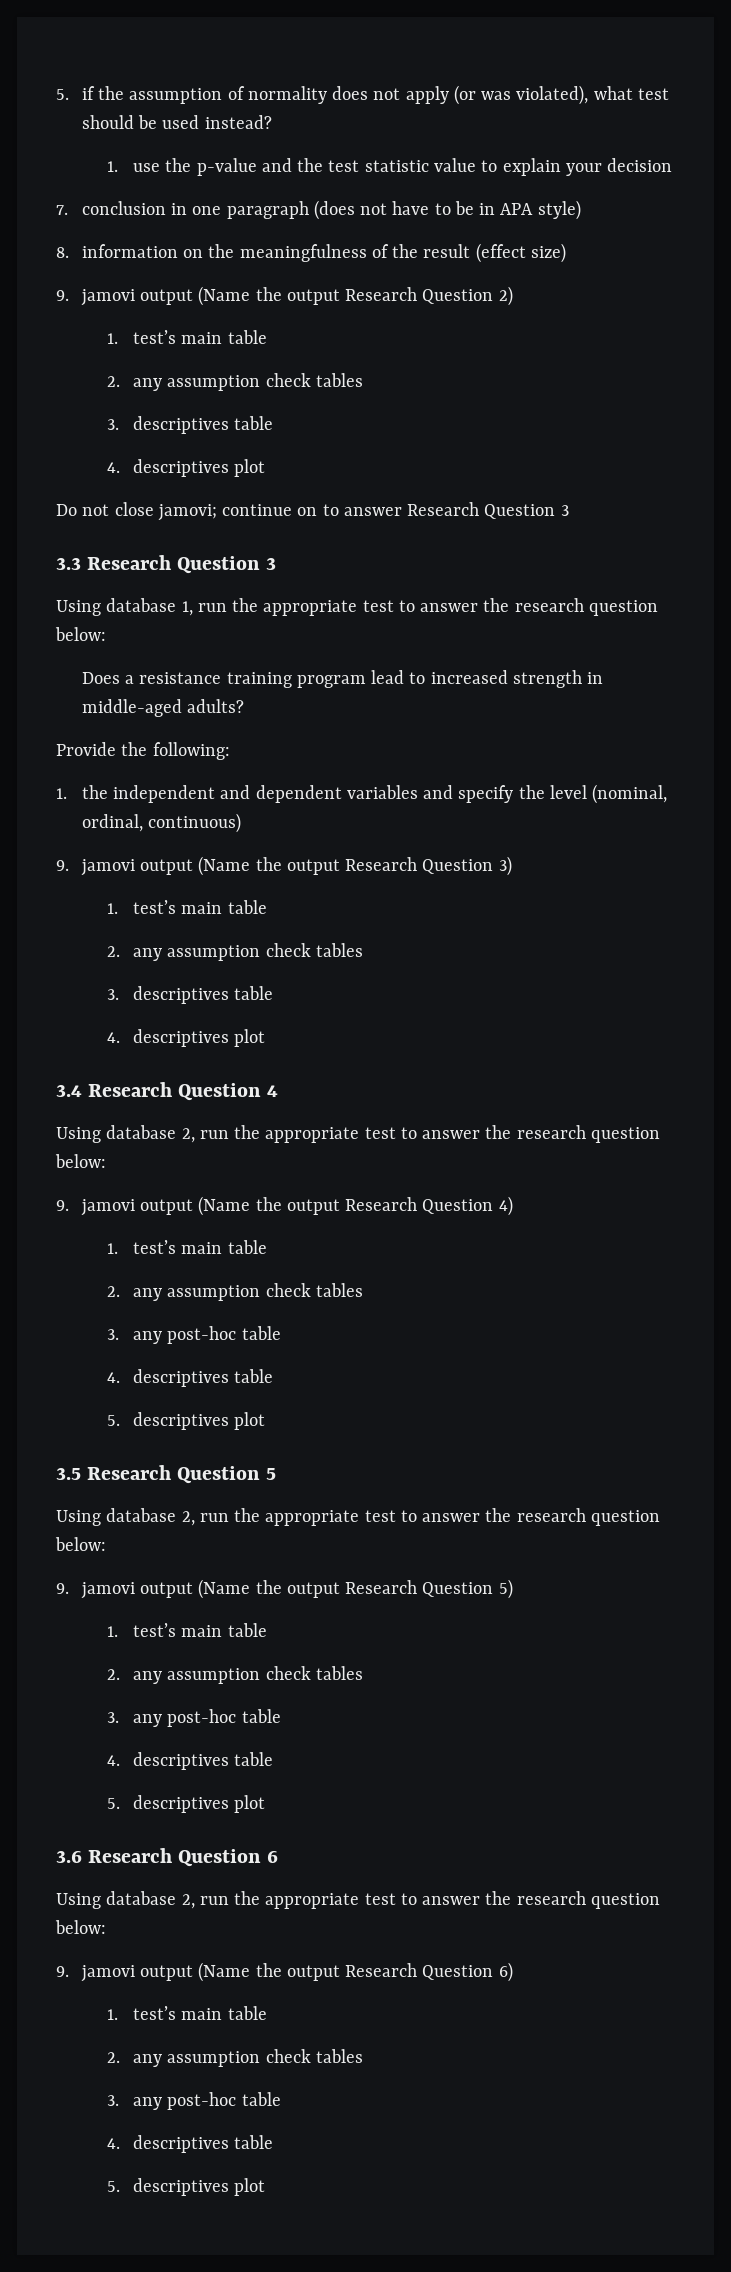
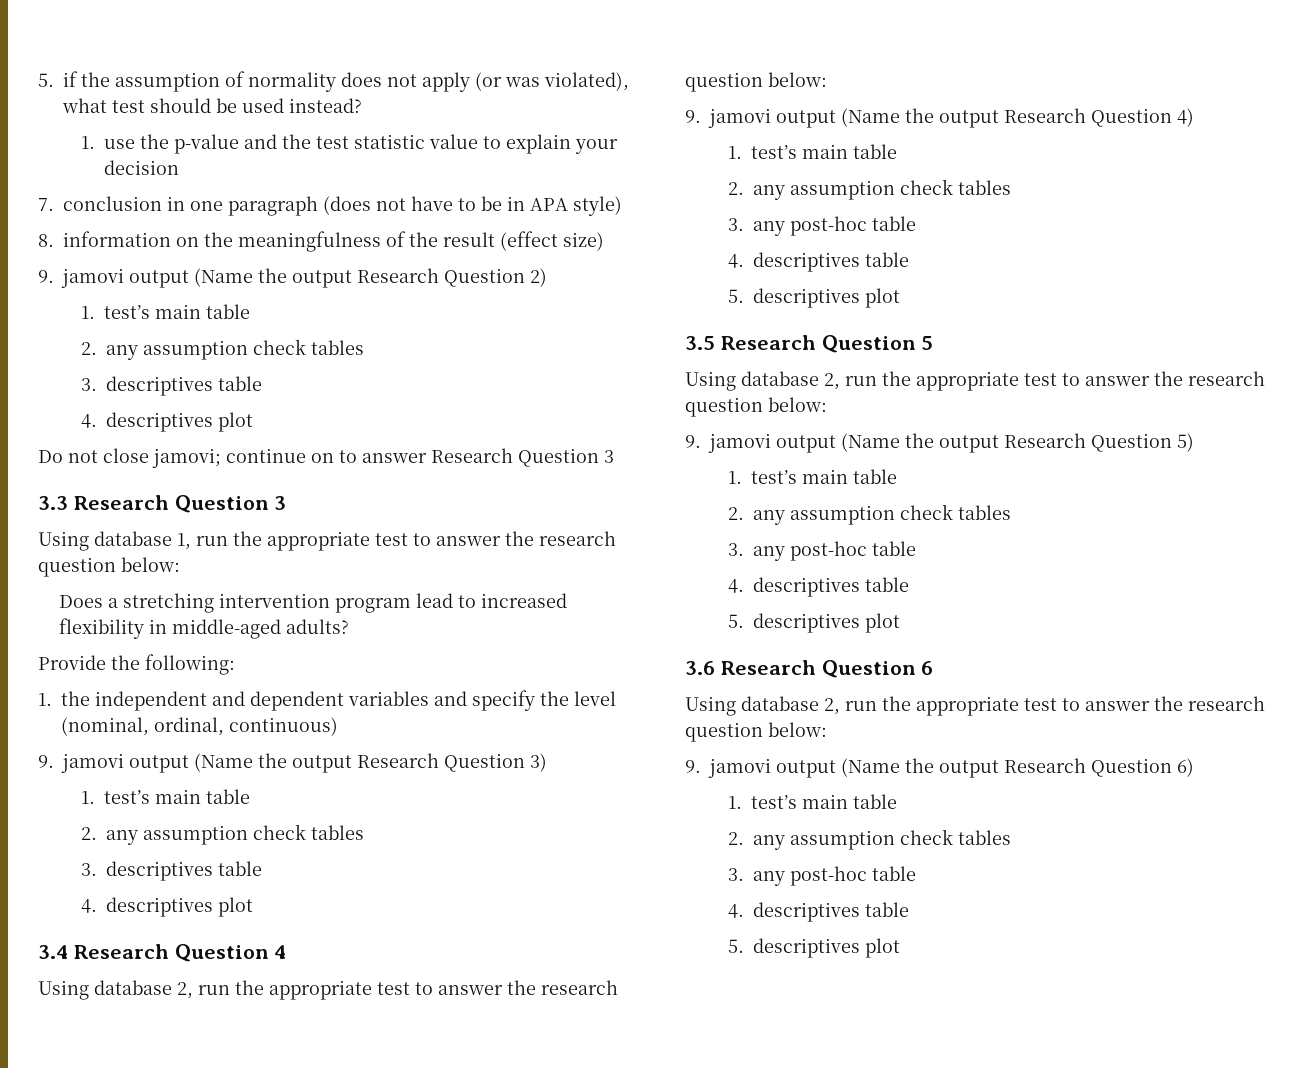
- Does a resistance training program lead to increased strength in middle-aged adults?
+ Does a stretching intervention program lead to increased flexibility in middle-aged adults?

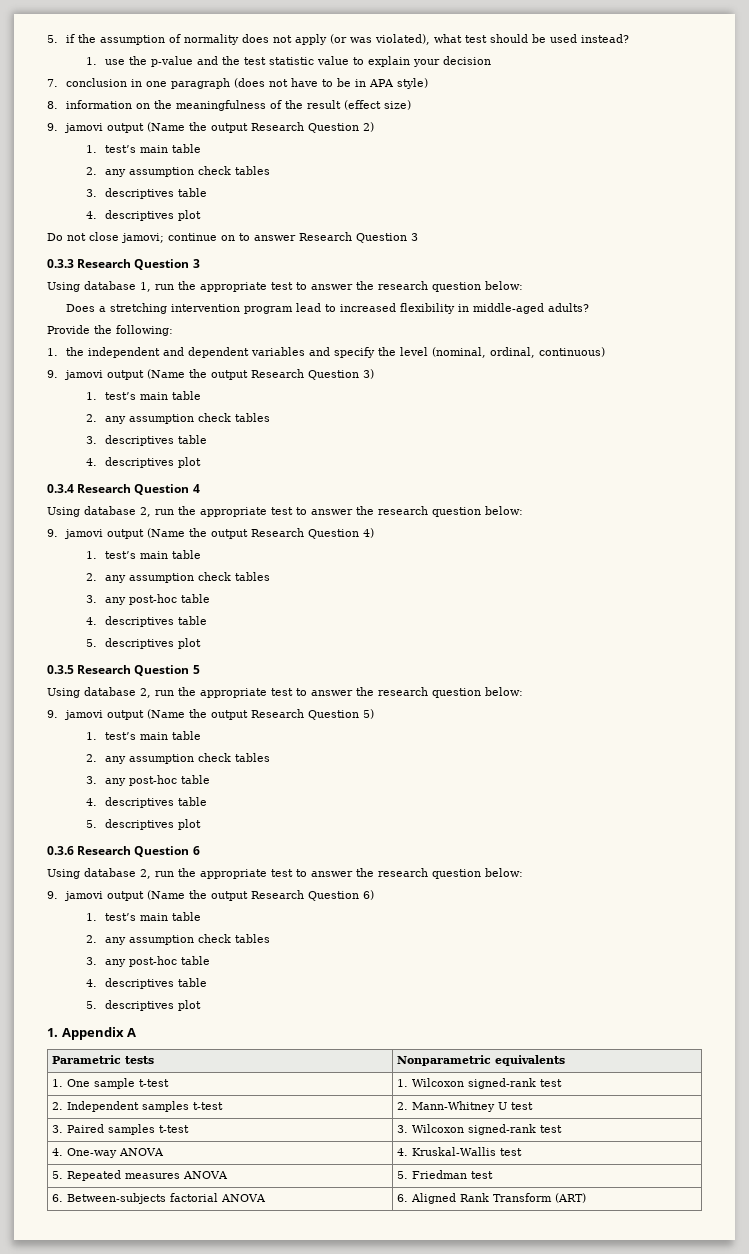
- 3.3 Research Question 3
+ 0.3.3 Research Question 3
- 3.4 Research Question 4
+ 0.3.4 Research Question 4
- 3.5 Research Question 5
+ 0.3.5 Research Question 5
- 3.6 Research Question 6
+ 0.3.6 Research Question 6
+ 1. Appendix A
+ Parametric tests | Nonparametric equivalents
+ 1. One sample t-test | 1. Wilcoxon signed-rank test
+ 2. Independent samples t-test | 2. Mann-Whitney U test
+ 3. Paired samples t-test | 3. Wilcoxon signed-rank test
+ 4. One-way ANOVA | 4. Kruskal-Wallis test
+ 5. Repeated measures ANOVA | 5. Friedman test
+ 6. Between-subjects factorial ANOVA | 6. Aligned Rank Transform (ART)

